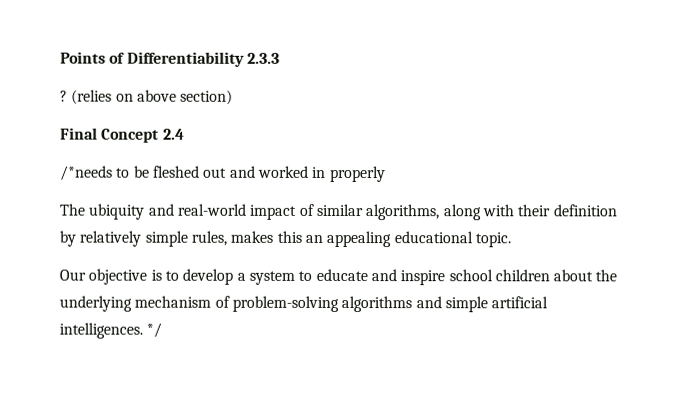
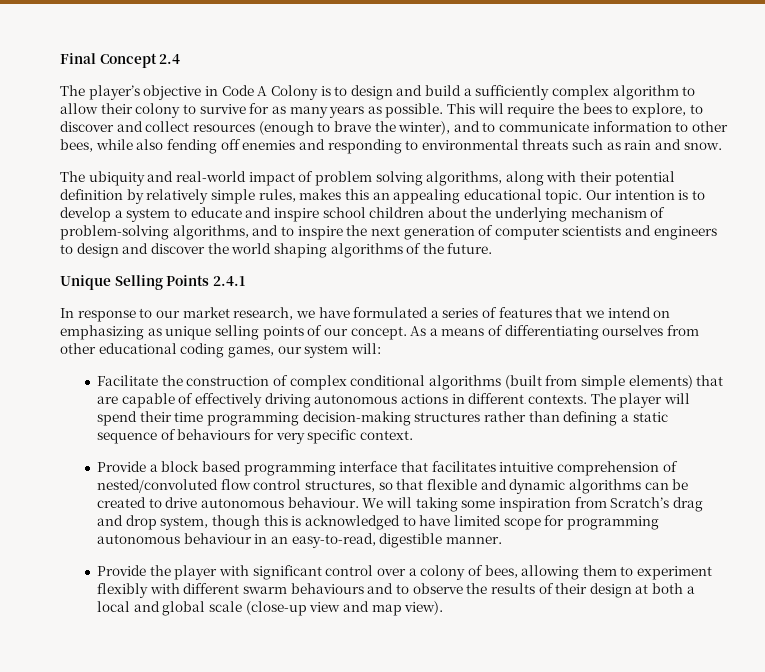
- Points of Differentiability 2.3.3
- ? (relies on above section)
  Final Concept 2.4
- /*needs to be fleshed out and worked in properly
+ The player’s objective in Code A Colony is to design and build a sufficiently complex algorithm to allow their colony to survive for as many years as possible. This will require the bees to explore, to discover and collect resources (enough to brave the winter), and to communicate information to other bees, while also fending off enemies and responding to environmental threats such as rain and snow.
- The ubiquity and real-world impact of similar algorithms, along with their definition by relatively simple rules, makes this an appealing educational topic.
- Our objective is to develop a system to educate and inspire school children about the underlying mechanism of problem-solving algorithms and simple artificial intelligences. */
+ The ubiquity and real-world impact of problem solving algorithms, along with their potential definition by relatively simple rules, makes this an appealing educational topic. Our intention is to develop a system to educate and inspire school children about the underlying mechanism of problem-solving algorithms, and to inspire the next generation of computer scientists and engineers to design and discover the world shaping algorithms of the future.
+ Unique Selling Points 2.4.1
+ In response to our market research, we have formulated a series of features that we intend on emphasizing as unique selling points of our concept. As a means of differentiating ourselves from other educational coding games, our system will:
+ Facilitate the construction of complex conditional algorithms (built from simple elements) that are capable of effectively driving autonomous actions in different contexts. The player will spend their time programming decision-making structures rather than defining a static sequence of behaviours for very specific context.
+ Provide a block based programming interface that facilitates intuitive comprehension of nested/convoluted flow control structures, so that flexible and dynamic algorithms can be created to drive autonomous behaviour. We will taking some inspiration from Scratch’s drag and drop system, though this is acknowledged to have limited scope for programming autonomous behaviour in an easy-to-read, digestible manner.
+ Provide the player with significant control over a colony of bees, allowing them to experiment flexibly with different swarm behaviours and to observe the results of their design at both a local and global scale (close-up view and map view).

